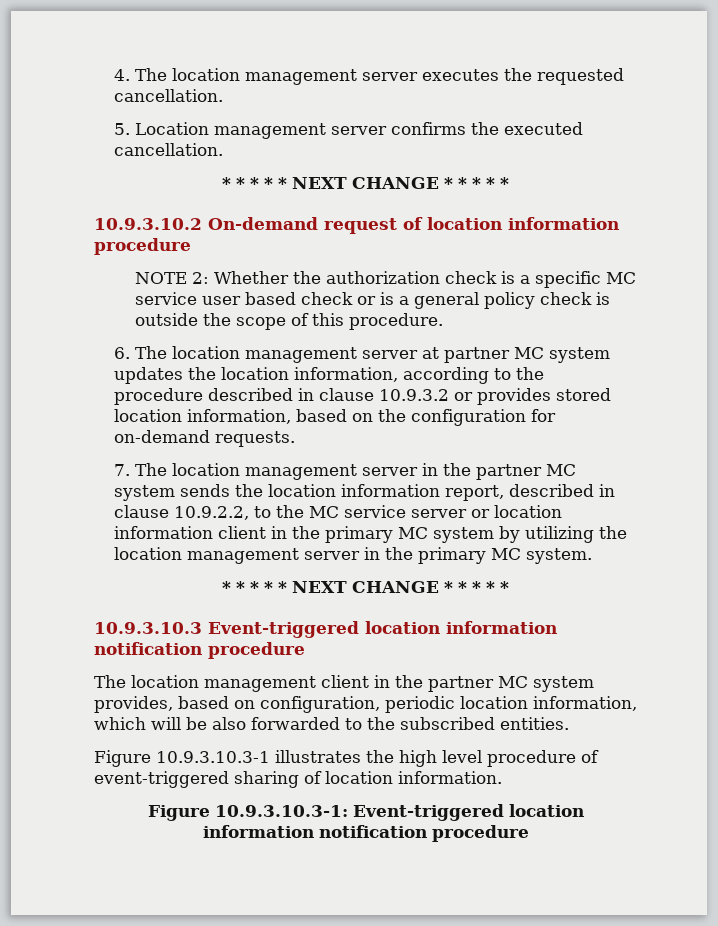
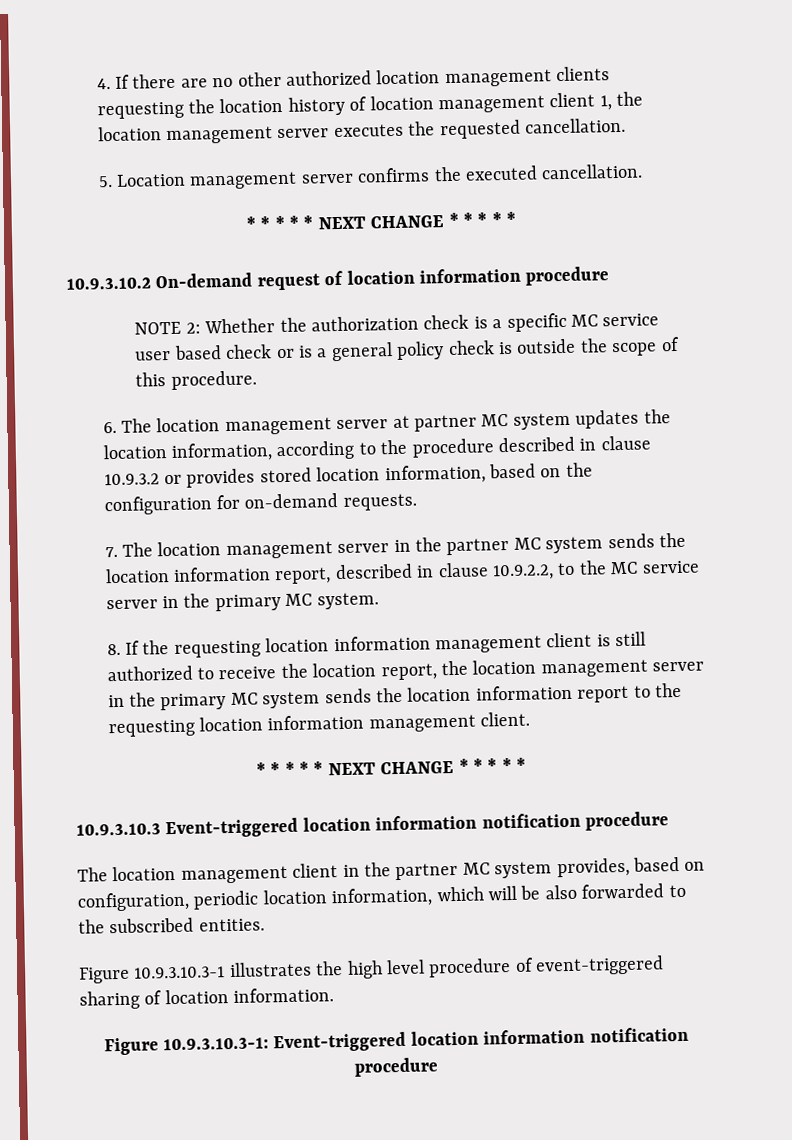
- 4. The location management server executes the requested cancellation.
+ 4. If there are no other authorized location management clients requesting the location history of location management client 1, the location management server executes the requested cancellation.
- 7. The location management server in the partner MC system sends the location information report, described in clause 10.9.2.2, to the MC service server or location information client in the primary MC system by utilizing the location management server in the primary MC system.
+ 7. The location management server in the partner MC system sends the location information report, described in clause 10.9.2.2, to the MC service server in the primary MC system.
+ 8. If the requesting location information management client is still authorized to receive the location report, the location management server in the primary MC system sends the location information report to the requesting location information management client.

